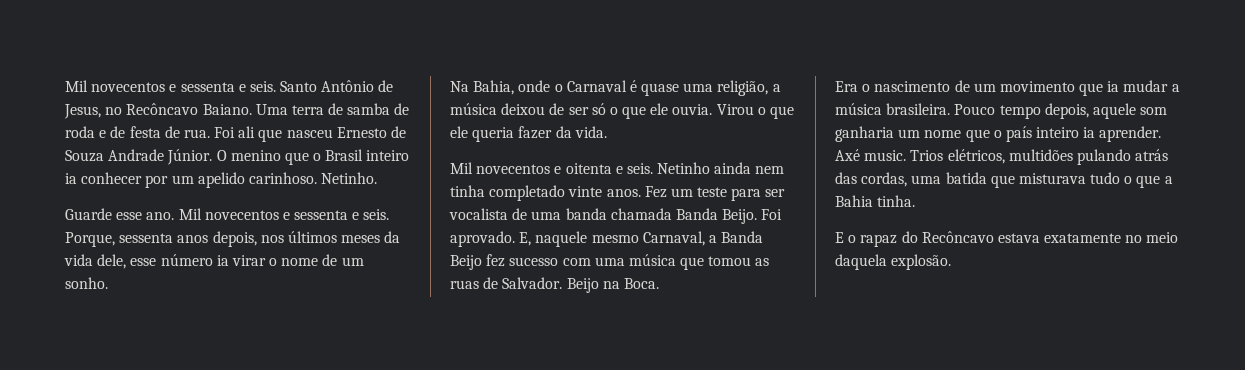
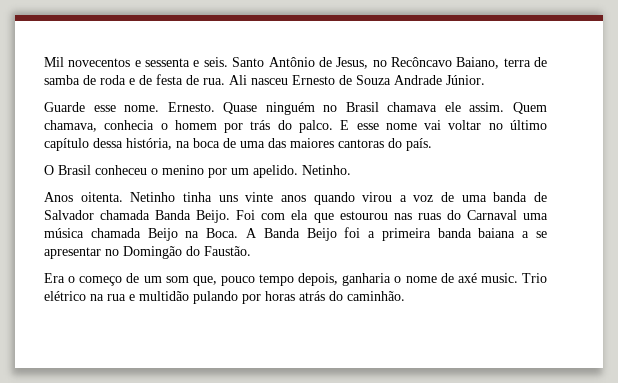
- Santo Antônio de Jesus, no Recôncavo Baiano. Uma terra de samba de roda e de festa de rua.
+ Santo Antônio de Jesus, no Recôncavo Baiano, terra de samba de roda e de festa de rua.
- Foi ali que nasceu Ernesto de Souza Andrade Júnior. O menino que o Brasil inteiro ia conhecer por um apelido carinhoso. Netinho.
- Guarde esse ano. Mil novecentos e sessenta e seis. Porque, sessenta anos depois, nos últimos meses da vida dele, esse número ia virar o nome de um sonho.
- Na Bahia, onde o Carnaval é quase uma religião, a música deixou de ser só o que ele ouvia. Virou o que ele queria fazer da vida.
- Mil novecentos e oitenta e seis. Netinho ainda nem tinha completado vinte anos. Fez um teste para ser vocalista de uma banda chamada Banda Beijo.
+ Ali nasceu Ernesto de Souza Andrade Júnior.
+ Guarde esse nome. Ernesto. Quase ninguém no Brasil chamava ele assim. Quem chamava, conhecia o homem por trás do palco. E esse nome vai voltar no último capítulo dessa história, na boca de uma das maiores cantoras do país.
+ O Brasil conheceu o menino por um apelido. Netinho.
+ Anos oitenta. Netinho tinha uns vinte anos quando virou a voz de uma banda de Salvador chamada Banda Beijo.
- Foi aprovado. E, naquele mesmo Carnaval, a Banda Beijo fez sucesso com uma música que tomou as ruas de Salvador. Beijo na Boca.
+ Foi com ela que estourou nas ruas do Carnaval uma música chamada Beijo na Boca. A Banda Beijo foi a primeira banda baiana a se apresentar no Domingão do Faustão.
- Era o nascimento de um movimento que ia mudar a música brasileira. Pouco tempo depois, aquele som ganharia um nome que o país inteiro ia aprender. Axé music. Trios elétricos, multidões pulando atrás das cordas, uma batida que misturava tudo o que a Bahia tinha.
- E o rapaz do Recôncavo estava exatamente no meio daquela explosão.
+ Era o começo de um som que, pouco tempo depois, ganharia o nome de axé music. Trio elétrico na rua e multidão pulando por horas atrás do caminhão.

